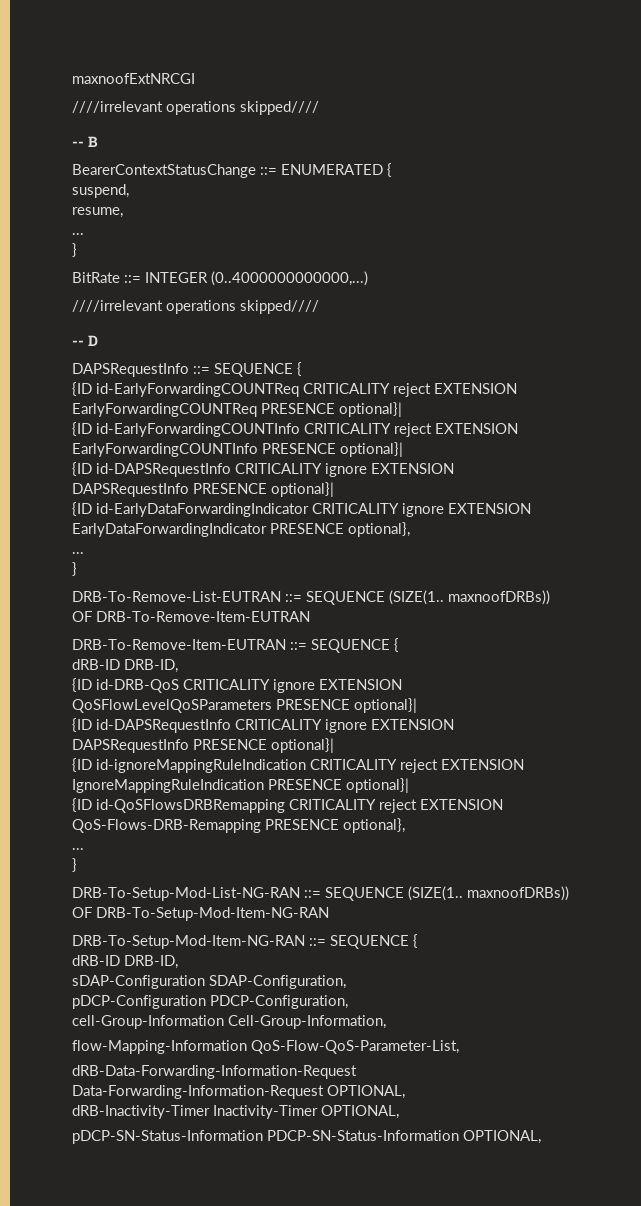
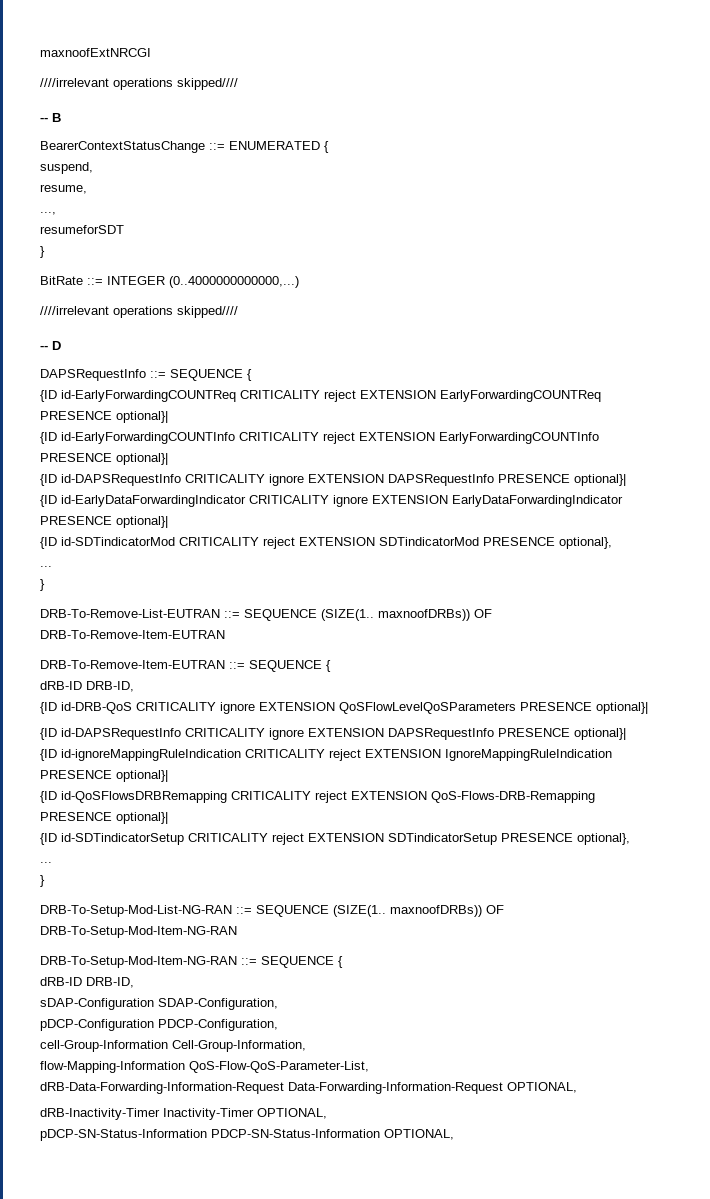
  resume,
- ...
+ ...,
+ resumeforSDT
- {ID id-EarlyDataForwardingIndicator CRITICALITY ignore EXTENSION EarlyDataForwardingIndicator PRESENCE optional},
+ {ID id-EarlyDataForwardingIndicator CRITICALITY ignore EXTENSION EarlyDataForwardingIndicator PRESENCE optional}|
+ {ID id-SDTindicatorMod CRITICALITY reject EXTENSION SDTindicatorMod PRESENCE optional},
- {ID id-QoSFlowsDRBRemapping CRITICALITY reject EXTENSION QoS-Flows-DRB-Remapping PRESENCE optional},
+ {ID id-QoSFlowsDRBRemapping CRITICALITY reject EXTENSION QoS-Flows-DRB-Remapping PRESENCE optional}|
+ {ID id-SDTindicatorSetup CRITICALITY reject EXTENSION SDTindicatorSetup PRESENCE optional},

